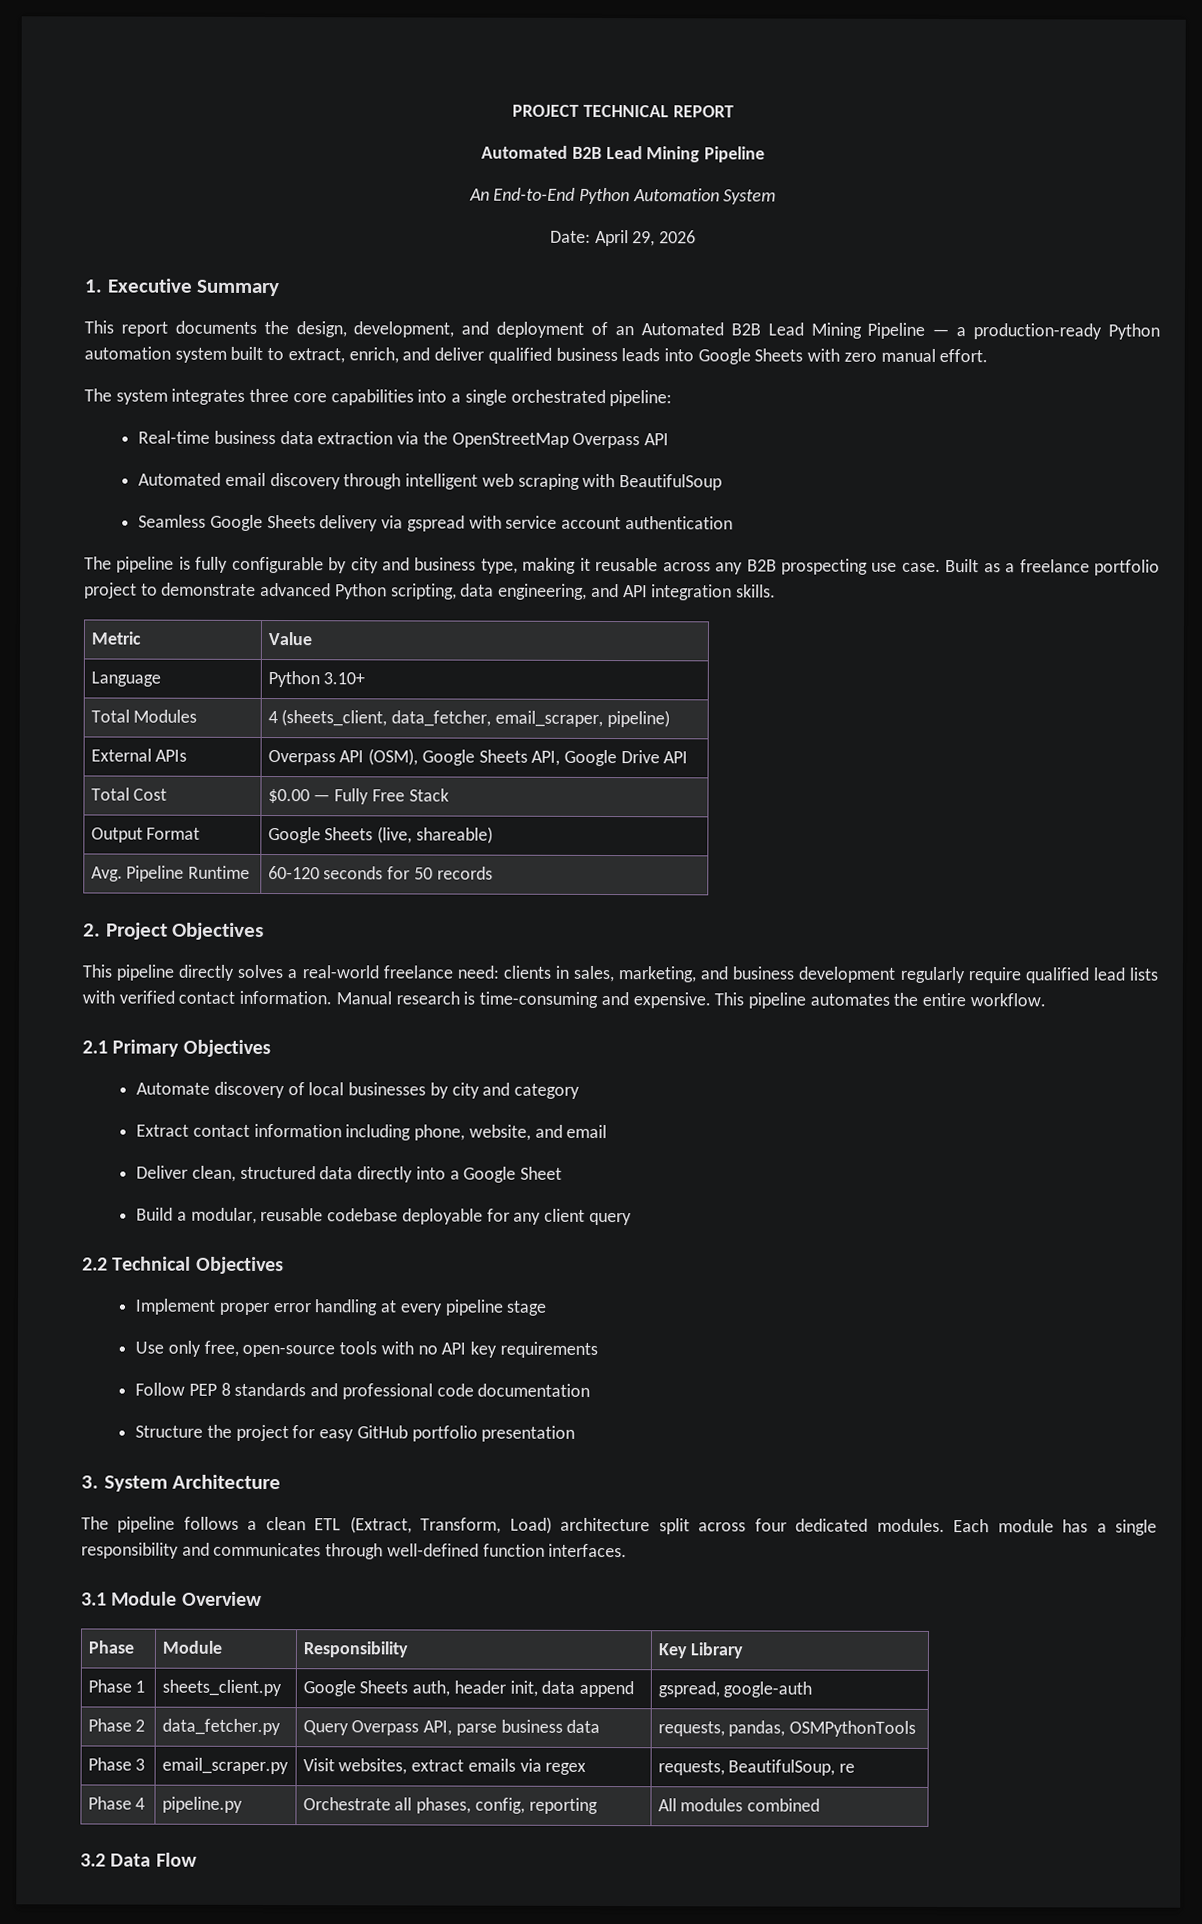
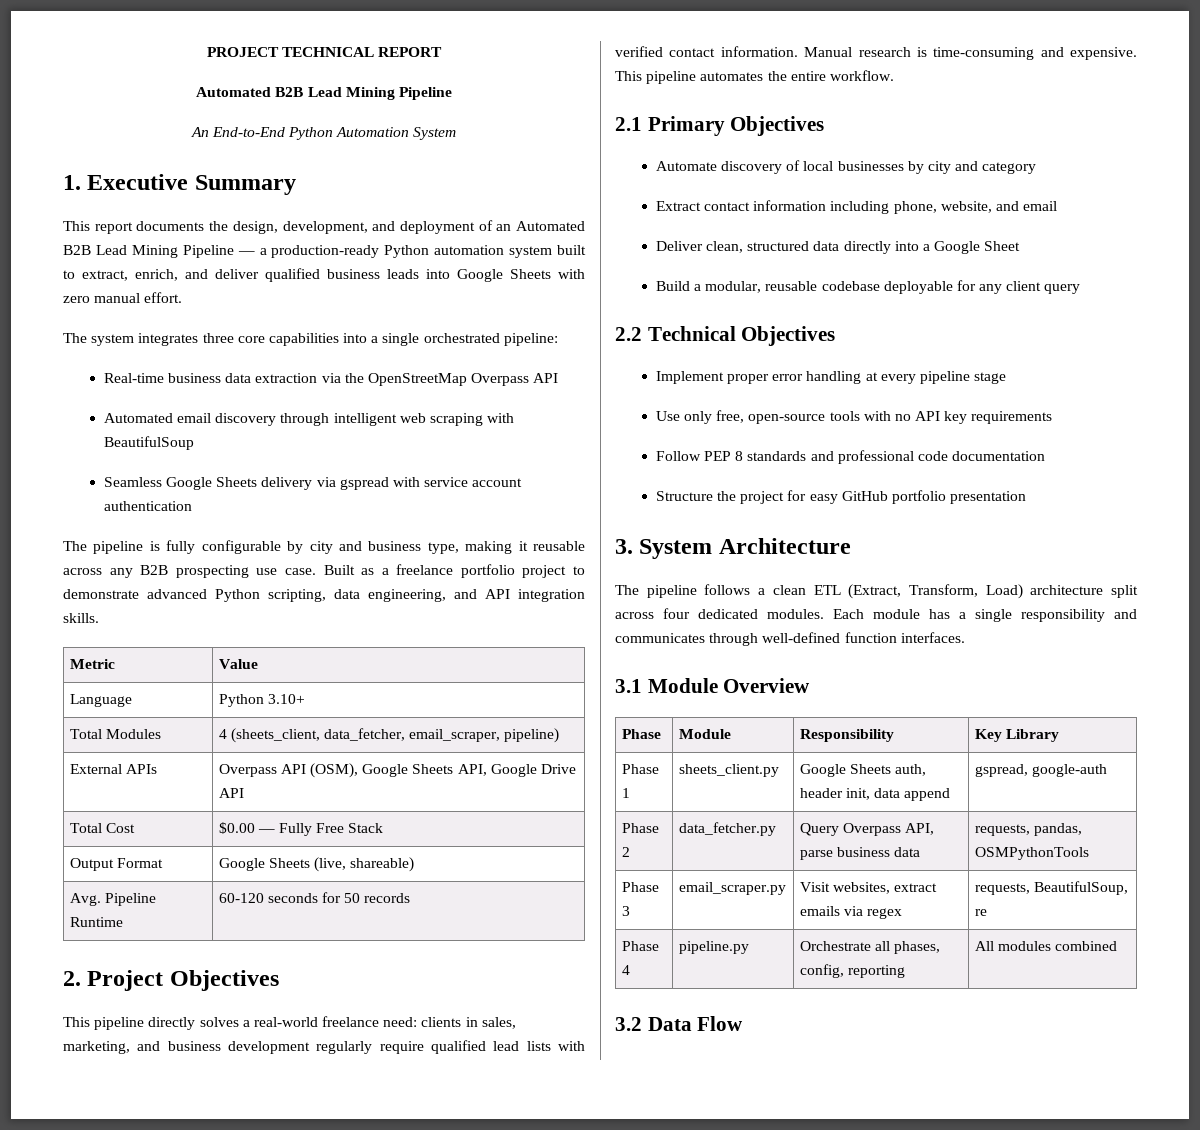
- Date: April 29, 2026

